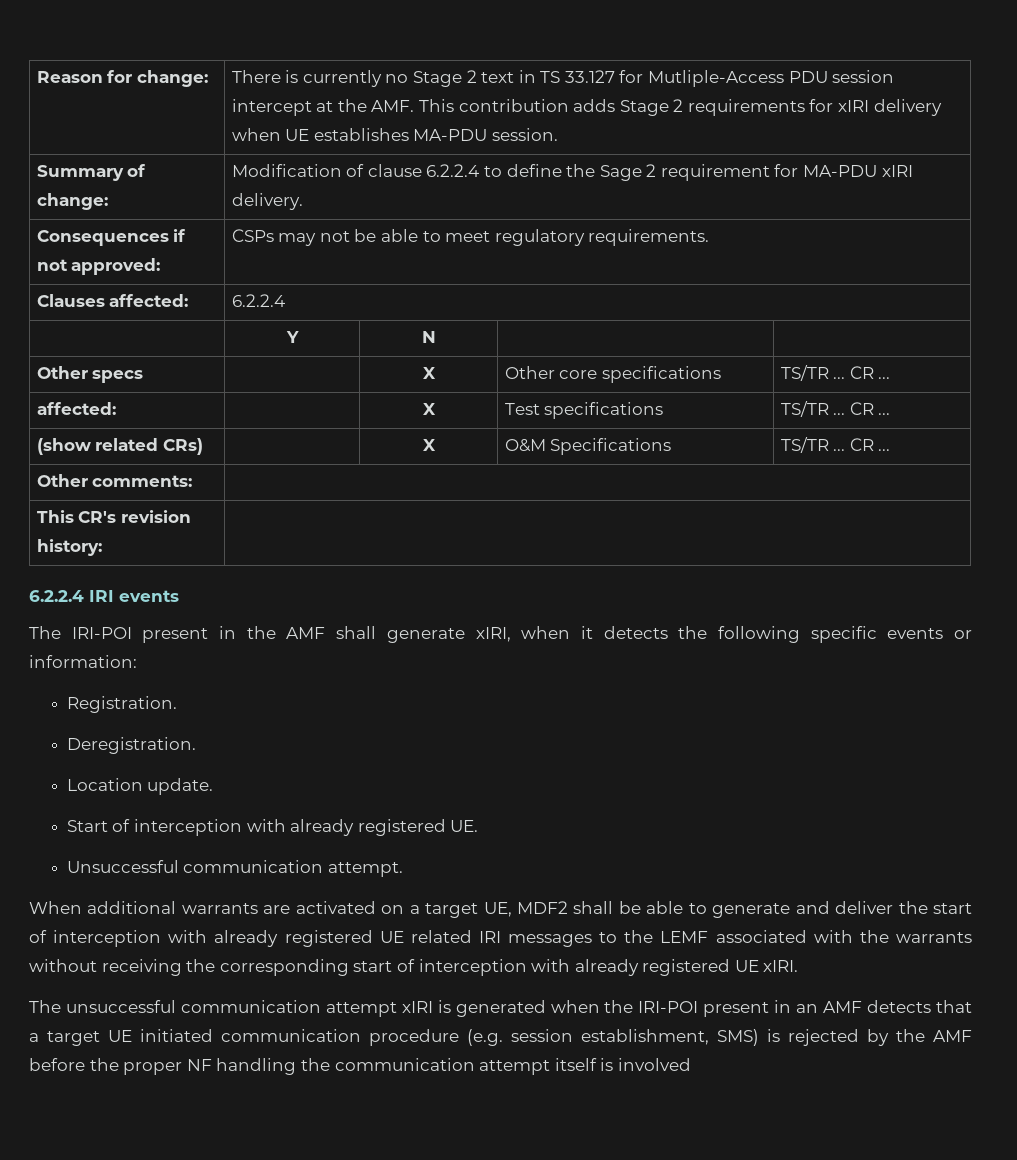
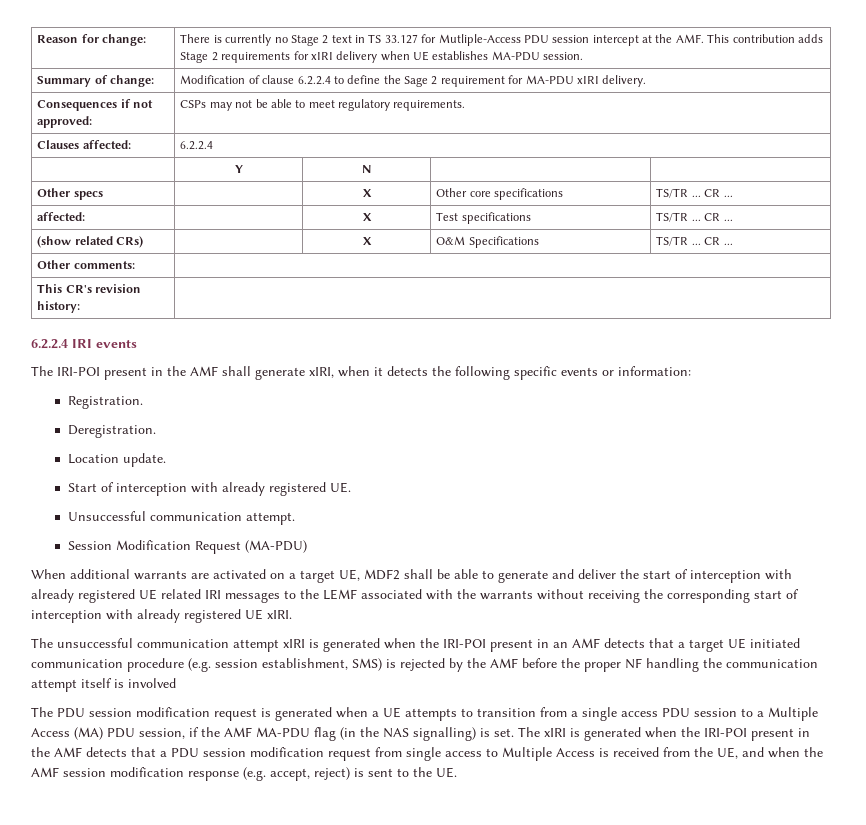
+ Session Modification Request (MA-PDU)
+ The PDU session modification request is generated when a UE attempts to transition from a single access PDU session to a Multiple Access (MA) PDU session, if the AMF MA-PDU flag (in the NAS signalling) is set. The xIRI is generated when the IRI-POI present in the AMF detects that a PDU session modification request from single access to Multiple Access is received from the UE, and when the AMF session modification response (e.g. accept, reject) is sent to the UE.

